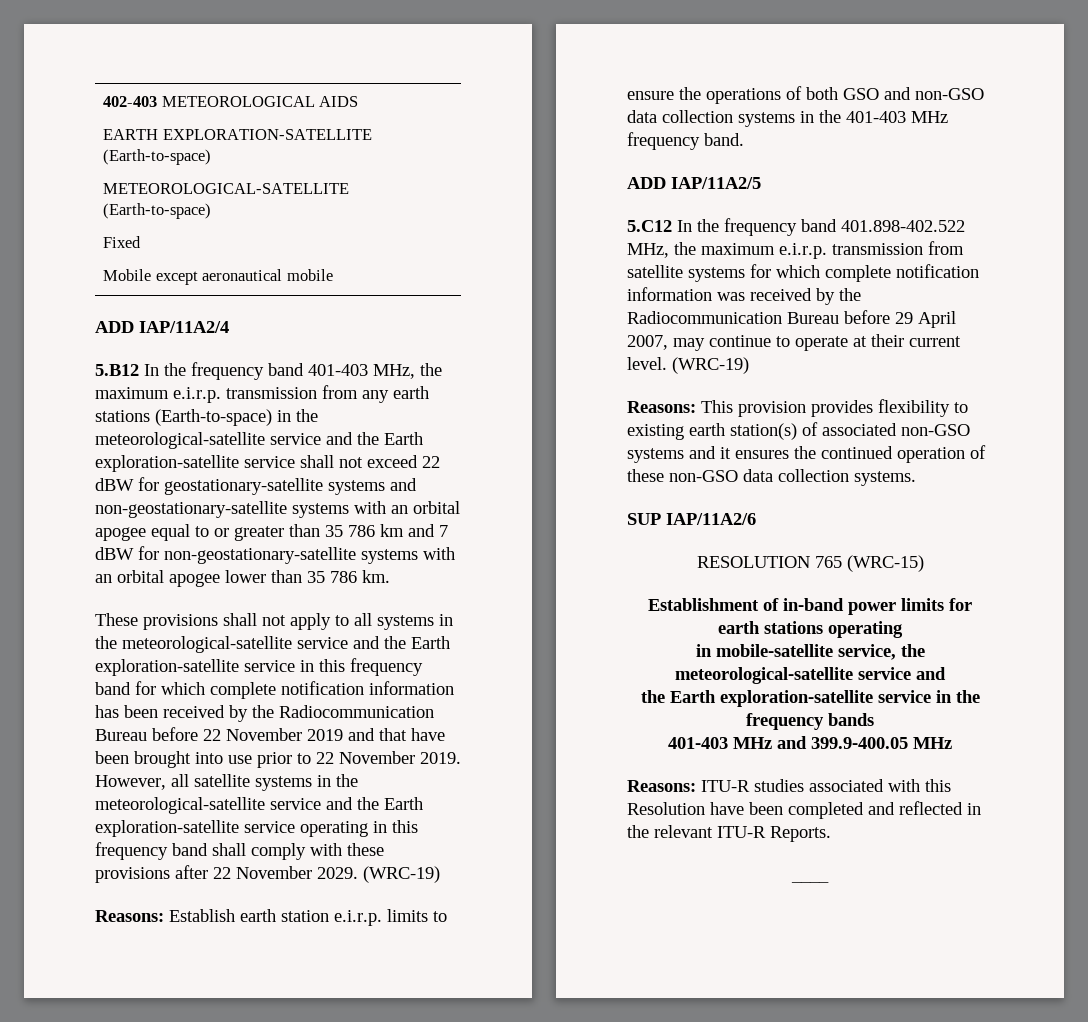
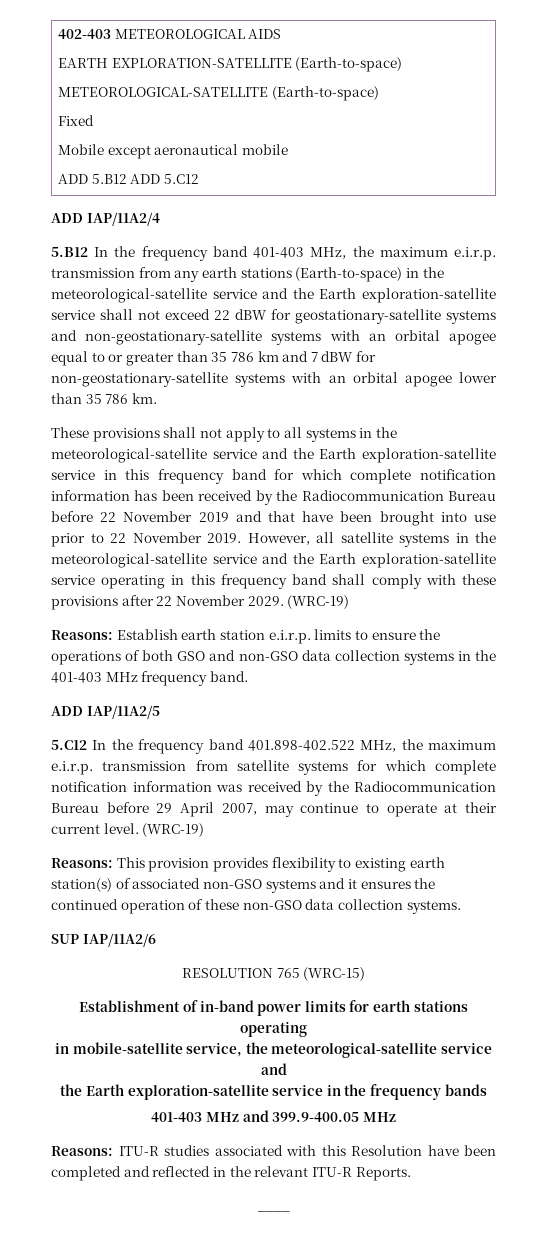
  402-403 METEOROLOGICAL AIDS
  EARTH EXPLORATION-SATELLITE (Earth-to-space)
  METEOROLOGICAL-SATELLITE (Earth-to-space)
  Fixed
  Mobile except aeronautical mobile
+ ADD 5.B12 ADD 5.C12

